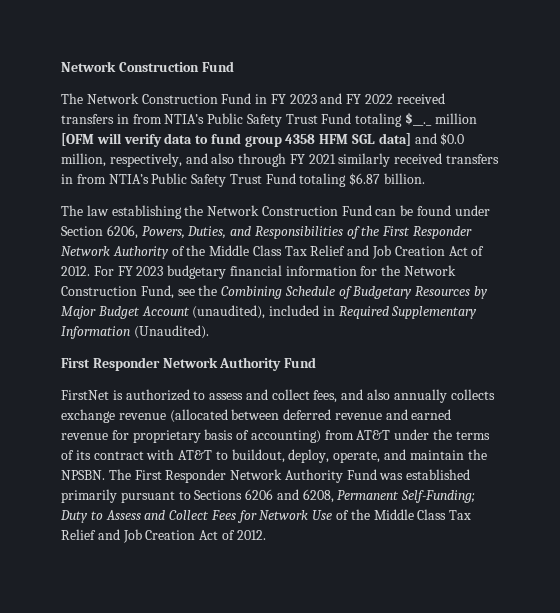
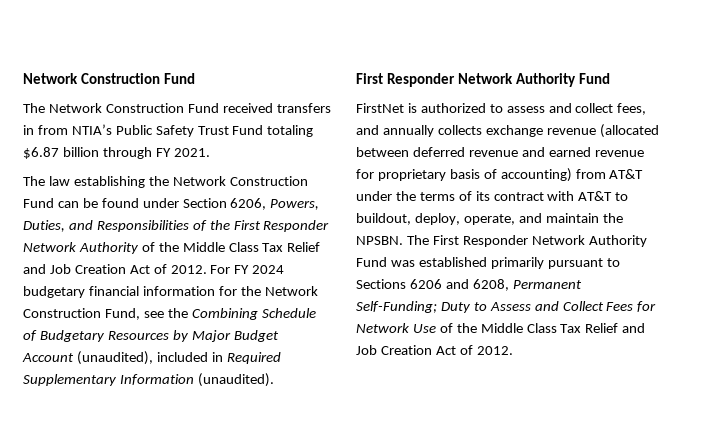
- The Network Construction Fund in FY 2023 and FY 2022 received transfers in from NTIA’s Public Safety Trust Fund totaling $__._ million [OFM will verify data to fund group 4358 HFM SGL data] and $0.0 million, respectively, and also through FY 2021 similarly received transfers in from NTIA’s Public Safety Trust Fund totaling $6.87 billion.
+ The Network Construction Fund received transfers in from NTIA’s Public Safety Trust Fund totaling $6.87 billion through FY 2021.
- For FY 2023 budgetary financial information for the Network Construction Fund, see the Combining Schedule of Budgetary Resources by Major Budget Account (unaudited), included in Required Supplementary Information (Unaudited).
+ For FY 2024 budgetary financial information for the Network Construction Fund, see the Combining Schedule of Budgetary Resources by Major Budget Account (unaudited), included in Required Supplementary Information (unaudited).
- FirstNet is authorized to assess and collect fees, and also annually collects exchange revenue (allocated between deferred revenue and earned revenue for proprietary basis of accounting) from AT&T under the terms of its contract with AT&T to buildout, deploy, operate, and maintain the NPSBN.
+ FirstNet is authorized to assess and collect fees, and annually collects exchange revenue (allocated between deferred revenue and earned revenue for proprietary basis of accounting) from AT&T under the terms of its contract with AT&T to buildout, deploy, operate, and maintain the NPSBN.

